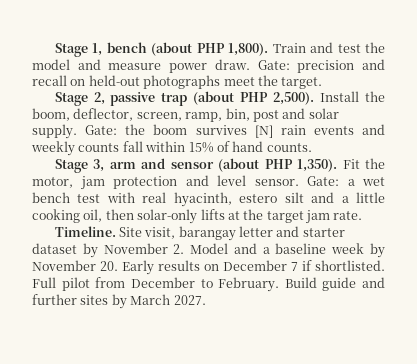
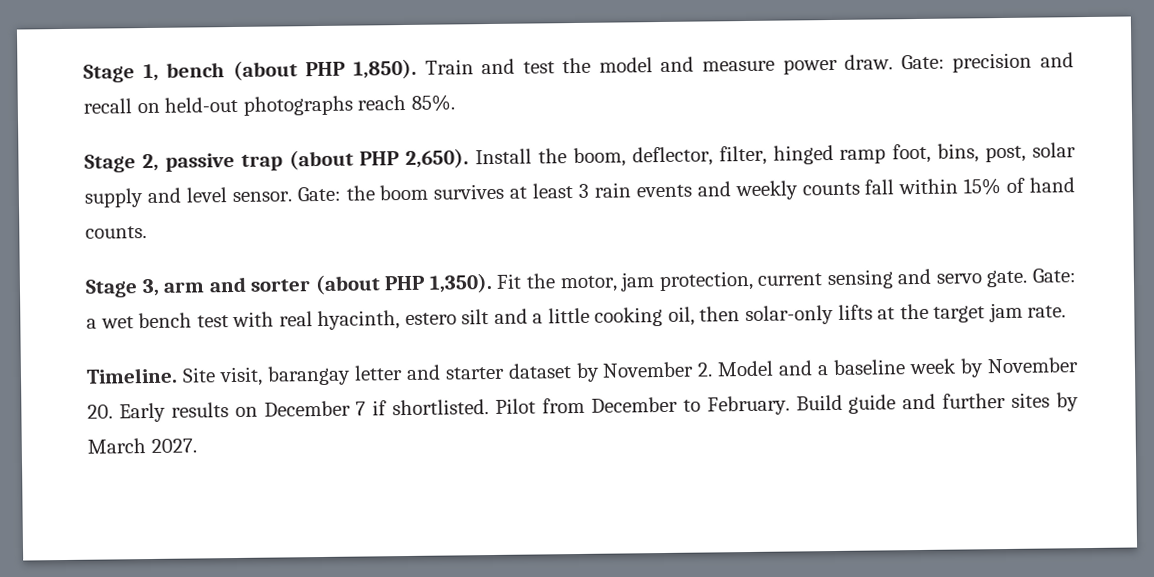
- Stage 1, bench (about PHP 1,800).
+ Stage 1, bench (about PHP 1,850).
- Gate: precision and recall on held-out photographs meet the target.
+ Gate: precision and recall on held-out photographs reach 85%.
- Stage 2, passive trap (about PHP 2,500).
+ Stage 2, passive trap (about PHP 2,650).
- Install the boom, deflector, screen, ramp, bin, post and solar supply.
+ Install the boom, deflector, filter, hinged ramp foot, bins, post, solar supply and level sensor.
- Gate: the boom survives [N] rain events and weekly counts fall within 15% of hand counts.
+ Gate: the boom survives at least 3 rain events and weekly counts fall within 15% of hand counts.
- Stage 3, arm and sensor (about PHP 1,350).
+ Stage 3, arm and sorter (about PHP 1,350).
- Fit the motor, jam protection and level sensor.
+ Fit the motor, jam protection, current sensing and servo gate.
- Full pilot from December to February.
+ Pilot from December to February.

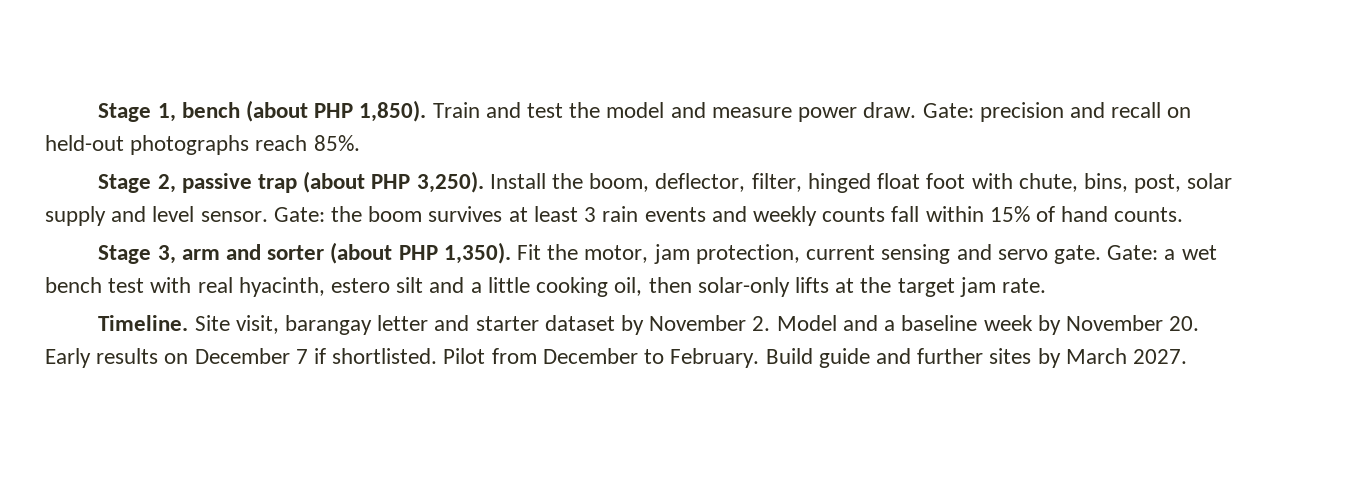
- Stage 2, passive trap (about PHP 2,650).
+ Stage 2, passive trap (about PHP 3,250).
- Install the boom, deflector, filter, hinged ramp foot, bins, post, solar supply and level sensor.
+ Install the boom, deflector, filter, hinged float foot with chute, bins, post, solar supply and level sensor.

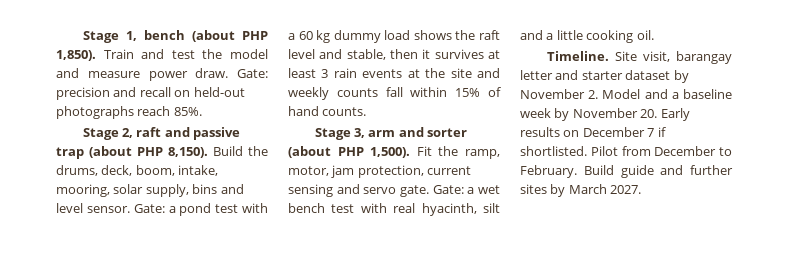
- Stage 2, passive trap (about PHP 3,250). Install the boom, deflector, filter, hinged float foot with chute, bins, post, solar supply and level sensor. Gate: the boom survives at least 3 rain events and weekly counts fall within 15% of hand counts.
+ Stage 2, raft and passive trap (about PHP 8,150). Build the drums, deck, boom, intake, mooring, solar supply, bins and level sensor. Gate: a pond test with a 60 kg dummy load shows the raft level and stable, then it survives at least 3 rain events at the site and weekly counts fall within 15% of hand counts.
- Stage 3, arm and sorter (about PHP 1,350).
+ Stage 3, arm and sorter (about PHP 1,500).
- Fit the motor, jam protection, current sensing and servo gate.
+ Fit the ramp, motor, jam protection, current sensing and servo gate.
- Gate: a wet bench test with real hyacinth, estero silt and a little cooking oil, then solar-only lifts at the target jam rate.
+ Gate: a wet bench test with real hyacinth, silt and a little cooking oil.

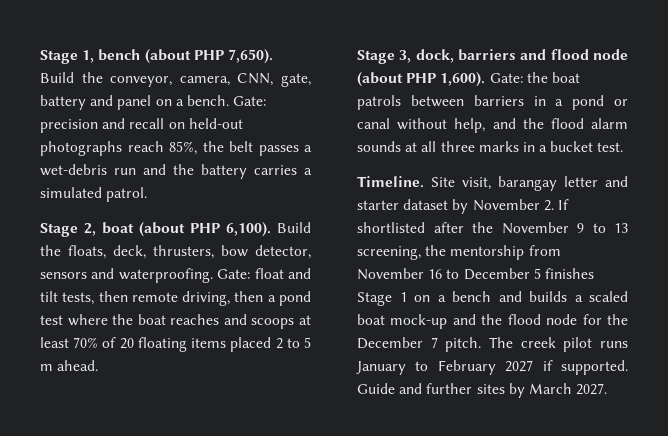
- Stage 1, bench (about PHP 1,850). Train and test the model and measure power draw.
+ Stage 1, bench (about PHP 7,650). Build the conveyor, camera, CNN, gate, battery and panel on a bench.
- Gate: precision and recall on held-out photographs reach 85%.
- Stage 2, raft and passive trap (about PHP 8,150). Build the drums, deck, boom, intake, mooring, solar supply, bins and level sensor. Gate: a pond test with a 60 kg dummy load shows the raft level and stable, then it survives at least 3 rain events at the site and weekly counts fall within 15% of hand counts.
- Stage 3, arm and sorter (about PHP 1,500). Fit the ramp, motor, jam protection, current sensing and servo gate. Gate: a wet bench test with real hyacinth, silt and a little cooking oil.
+ Gate: precision and recall on held-out photographs reach 85%, the belt passes a wet-debris run and the battery carries a simulated patrol.
+ Stage 2, boat (about PHP 6,100). Build the floats, deck, thrusters, bow detector, sensors and waterproofing. Gate: float and tilt tests, then remote driving, then a pond test where the boat reaches and scoops at least 70% of 20 floating items placed 2 to 5 m ahead.
+ Stage 3, dock, barriers and flood node (about PHP 1,600). Gate: the boat patrols between barriers in a pond or canal without help, and the flood alarm sounds at all three marks in a bucket test.
- Site visit, barangay letter and starter dataset by November 2. Model and a baseline week by November 20. Early results on December 7 if shortlisted. Pilot from December to February. Build guide and further sites by March 2027.
+ Site visit, barangay letter and starter dataset by November 2. If shortlisted after the November 9 to 13 screening, the mentorship from November 16 to December 5 finishes Stage 1 on a bench and builds a scaled boat mock-up and the flood node for the December 7 pitch. The creek pilot runs January to February 2027 if supported. Guide and further sites by March 2027.

